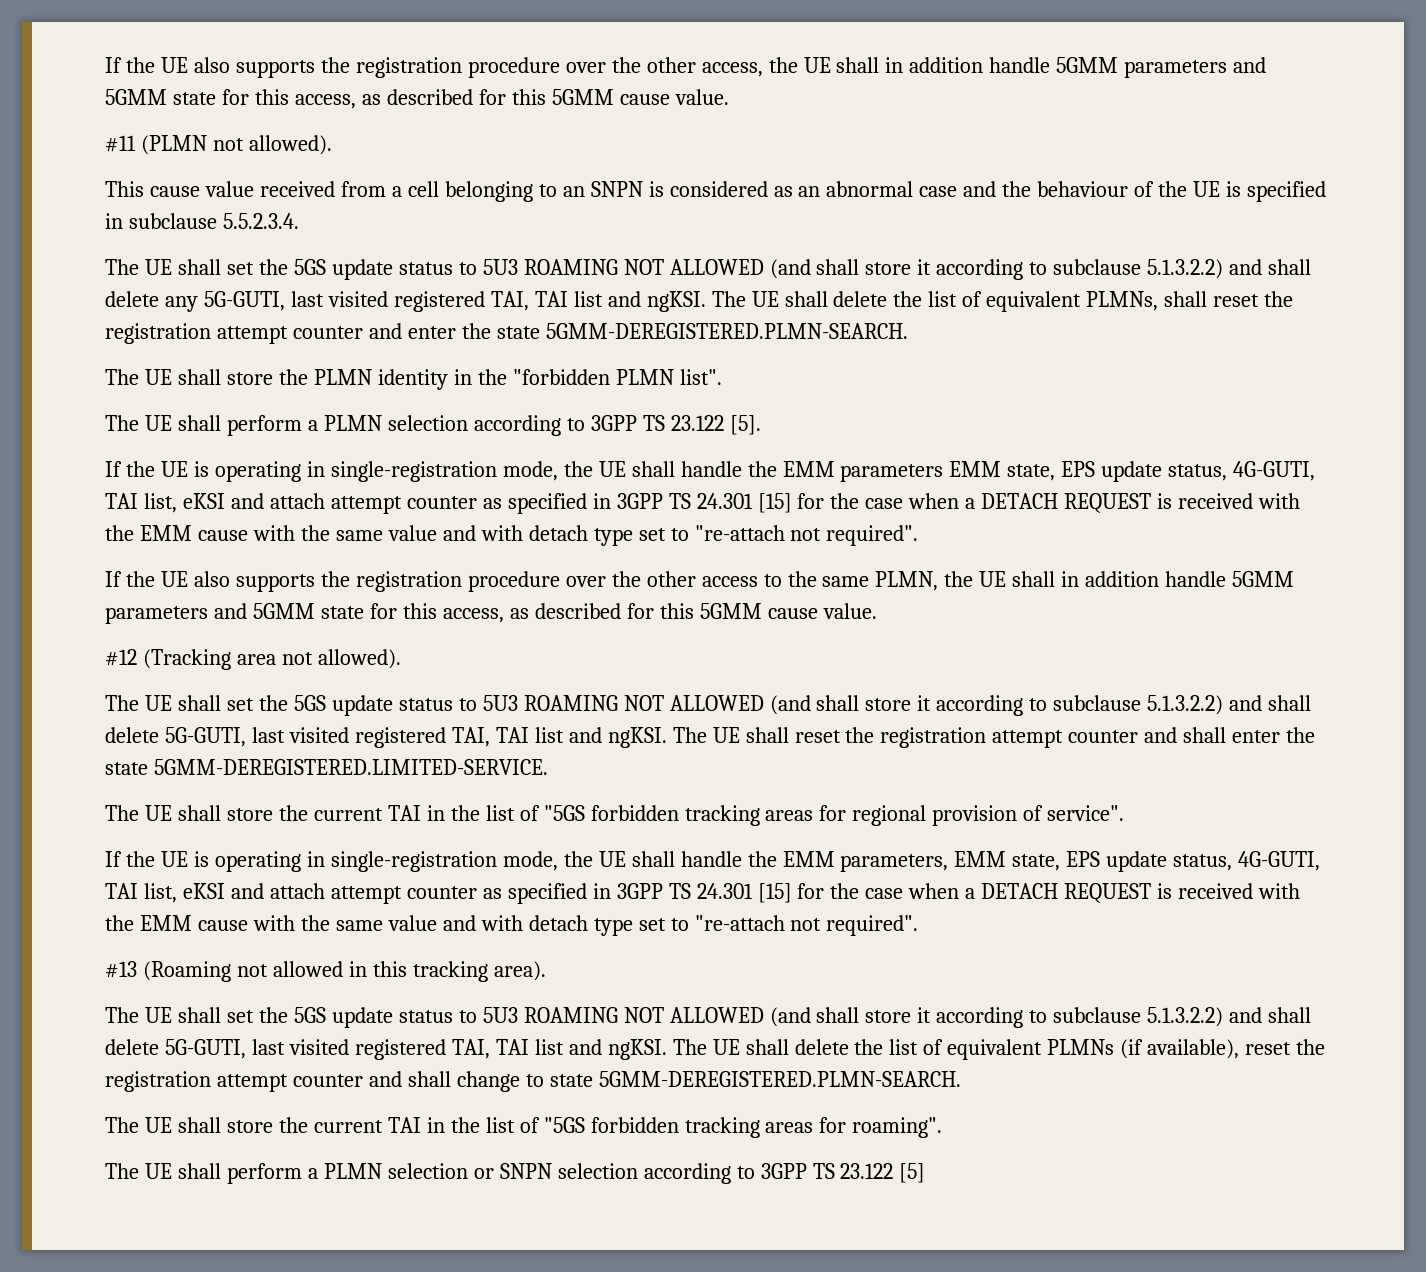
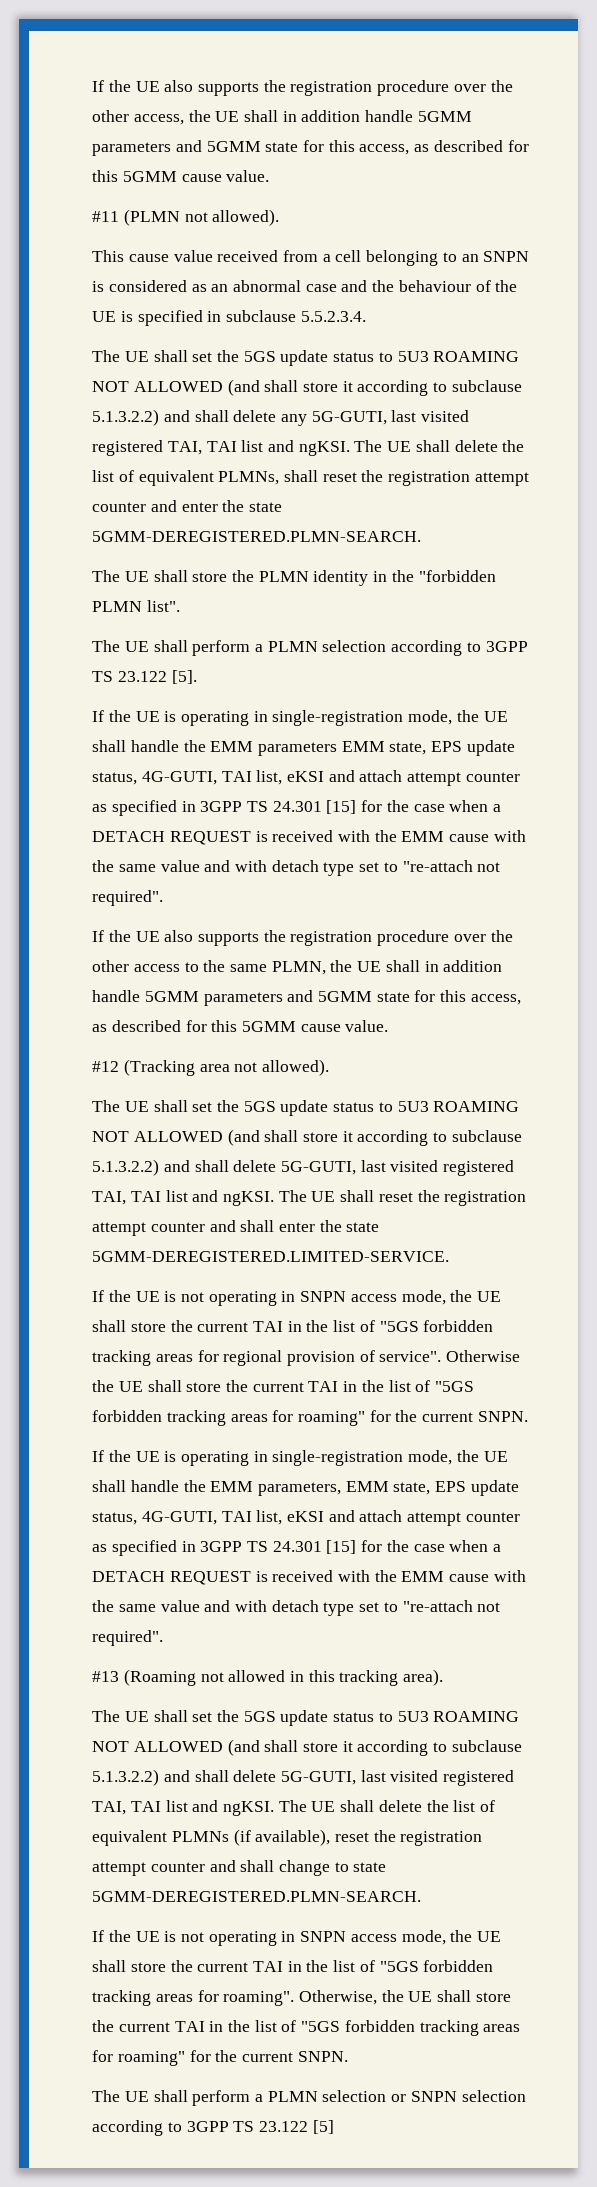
- The UE shall store the current TAI in the list of "5GS forbidden tracking areas for regional provision of service".
+ If the UE is not operating in SNPN access mode, the UE shall store the current TAI in the list of "5GS forbidden tracking areas for regional provision of service". Otherwise the UE shall store the current TAI in the list of "5GS forbidden tracking areas for roaming" for the current SNPN.
- The UE shall store the current TAI in the list of "5GS forbidden tracking areas for roaming".
+ If the UE is not operating in SNPN access mode, the UE shall store the current TAI in the list of "5GS forbidden tracking areas for roaming". Otherwise, the UE shall store the current TAI in the list of "5GS forbidden tracking areas for roaming" for the current SNPN.

